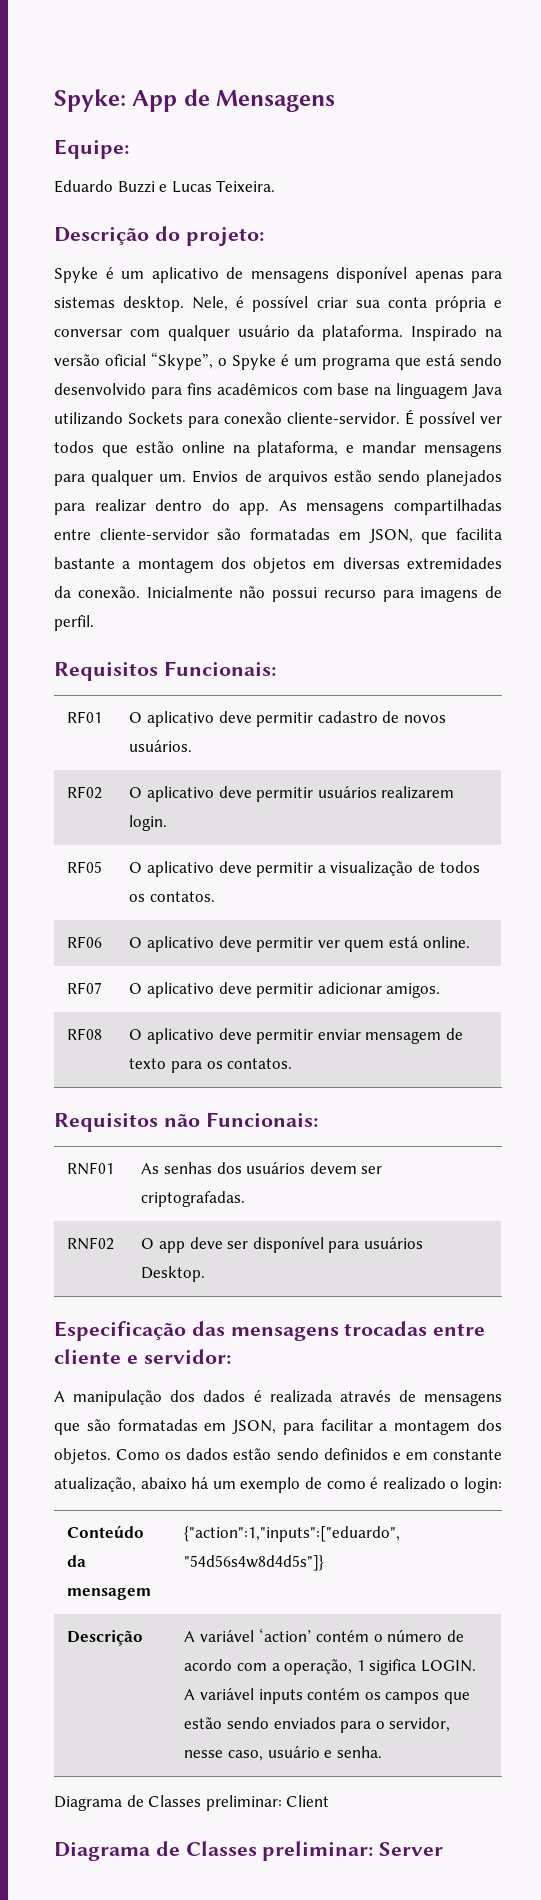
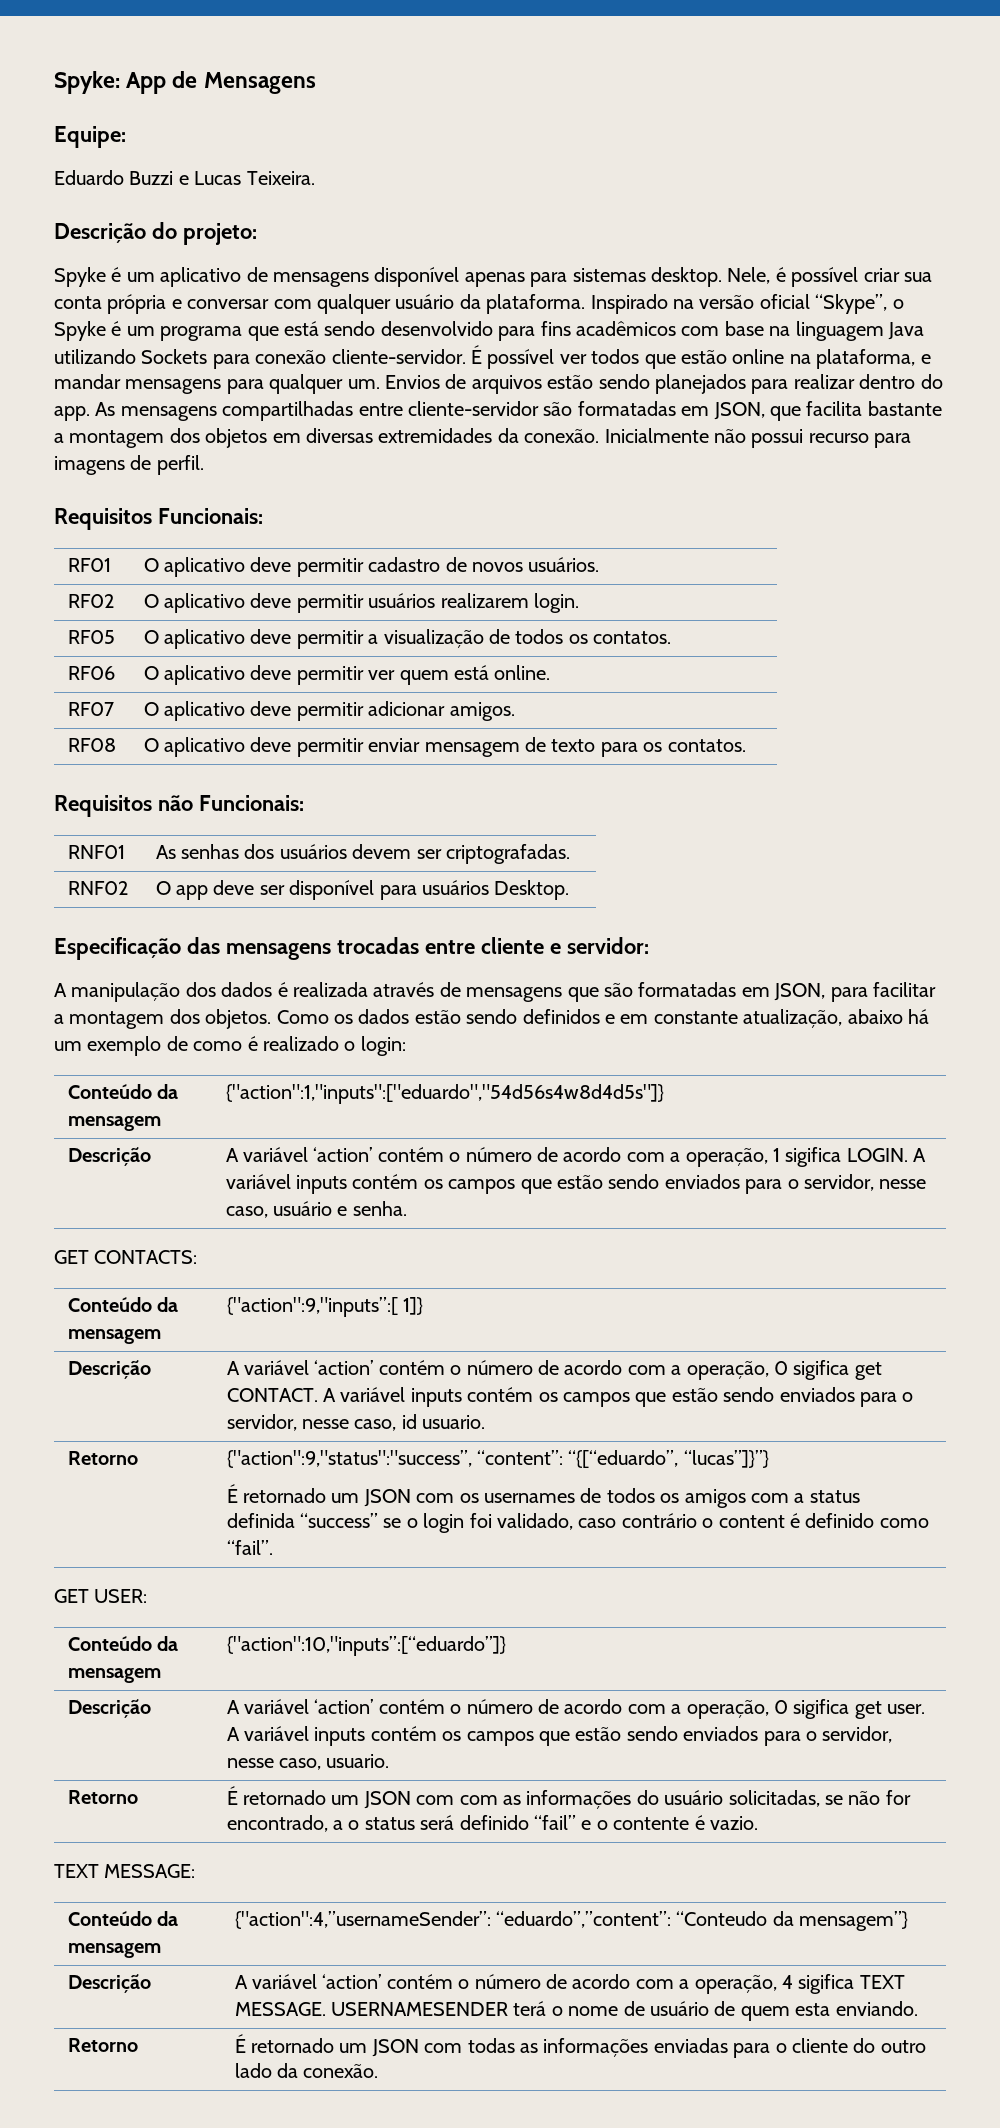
- Diagrama de Classes preliminar: Client
- Diagrama de Classes preliminar: Server
+ GET CONTACTS:
+ Conteúdo da mensagem | {"action":9,"inputs”:[ 1]}
+ Descrição | A variável ‘action’ contém o número de acordo com a operação, 0 sigifica get CONTACT. A variável inputs contém os campos que estão sendo enviados para o servidor, nesse caso, id usuario.
+ Retorno | {"action":9,"status":"success”, “content”: “{[“eduardo”, “lucas”]}”}
+ É retornado um JSON com os usernames de todos os amigos com a status definida “success” se o login foi validado, caso contrário o content é definido como “fail”.
+ GET USER:
+ Conteúdo da mensagem | {"action":10,"inputs”:[“eduardo”]}
+ Descrição | A variável ‘action’ contém o número de acordo com a operação, 0 sigifica get user. A variável inputs contém os campos que estão sendo enviados para o servidor, nesse caso, usuario.
+ Retorno | É retornado um JSON com com as informações do usuário solicitadas, se não for encontrado, a o status será definido “fail” e o contente é vazio.
+ TEXT MESSAGE:
+ Conteúdo da mensagem | {"action":4,”usernameSender”: “eduardo”,”content”: “Conteudo da mensagem”}
+ Descrição | A variável ‘action’ contém o número de acordo com a operação, 4 sigifica TEXT MESSAGE. USERNAMESENDER terá o nome de usuário de quem esta enviando.
+ Retorno | É retornado um JSON com todas as informações enviadas para o cliente do outro lado da conexão.

